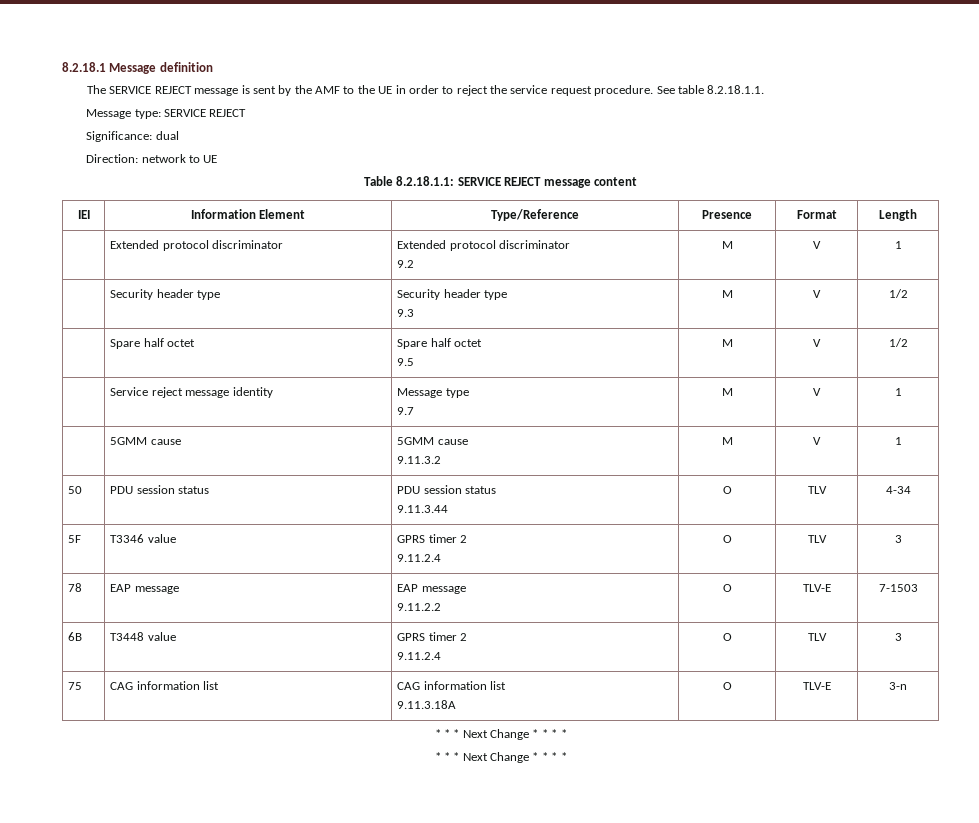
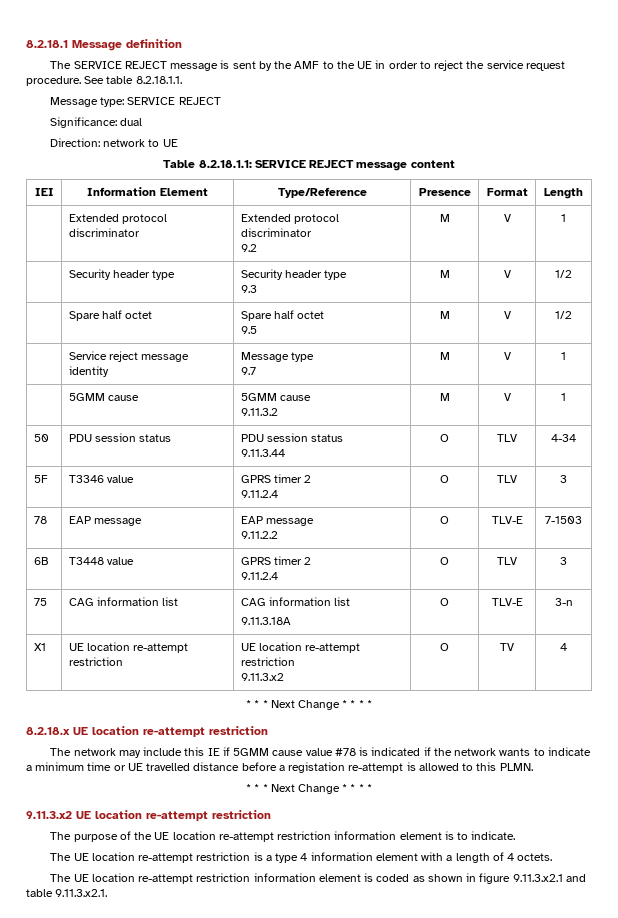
  75 | CAG information list | CAG information list
  9.11.3.18A | O | TLV-E | 3-n
+ X1 | UE location re-attempt restriction | UE location re-attempt restriction
+ 9.11.3.x2 | O | TV | 4
  * * * Next Change * * * *
+ 8.2.18.x UE location re-attempt restriction
+ The network may include this IE if 5GMM cause value #78 is indicated if the network wants to indicate a minimum time or UE travelled distance before a registation re-attempt is allowed to this PLMN.
  * * * Next Change * * * *
+ 9.11.3.x2 UE location re-attempt restriction
+ The purpose of the UE location re-attempt restriction information element is to indicate.
+ The UE location re-attempt restriction is a type 4 information element with a length of 4 octets.
+ The UE location re-attempt restriction information element is coded as shown in figure 9.11.3.x2.1 and table 9.11.3.x2.1.

